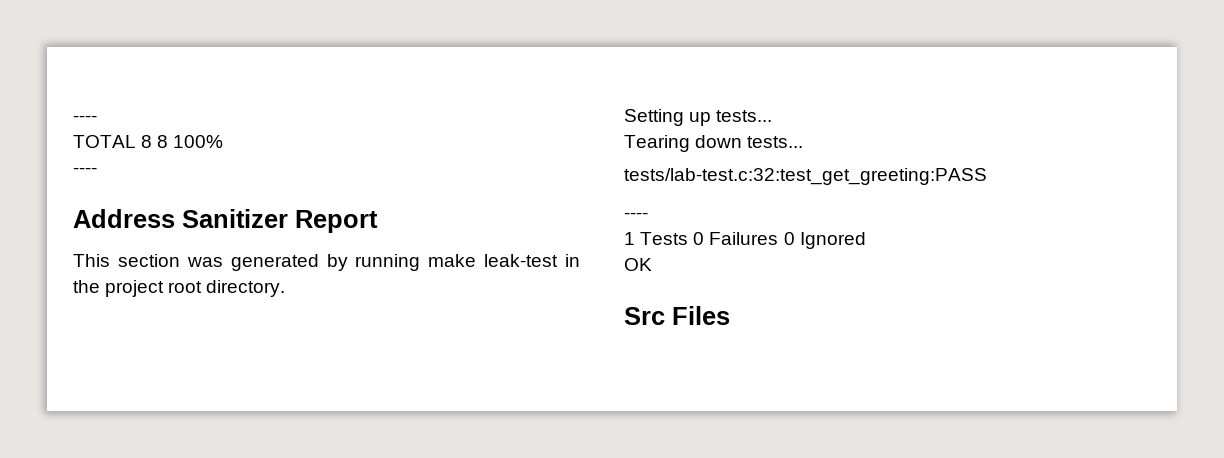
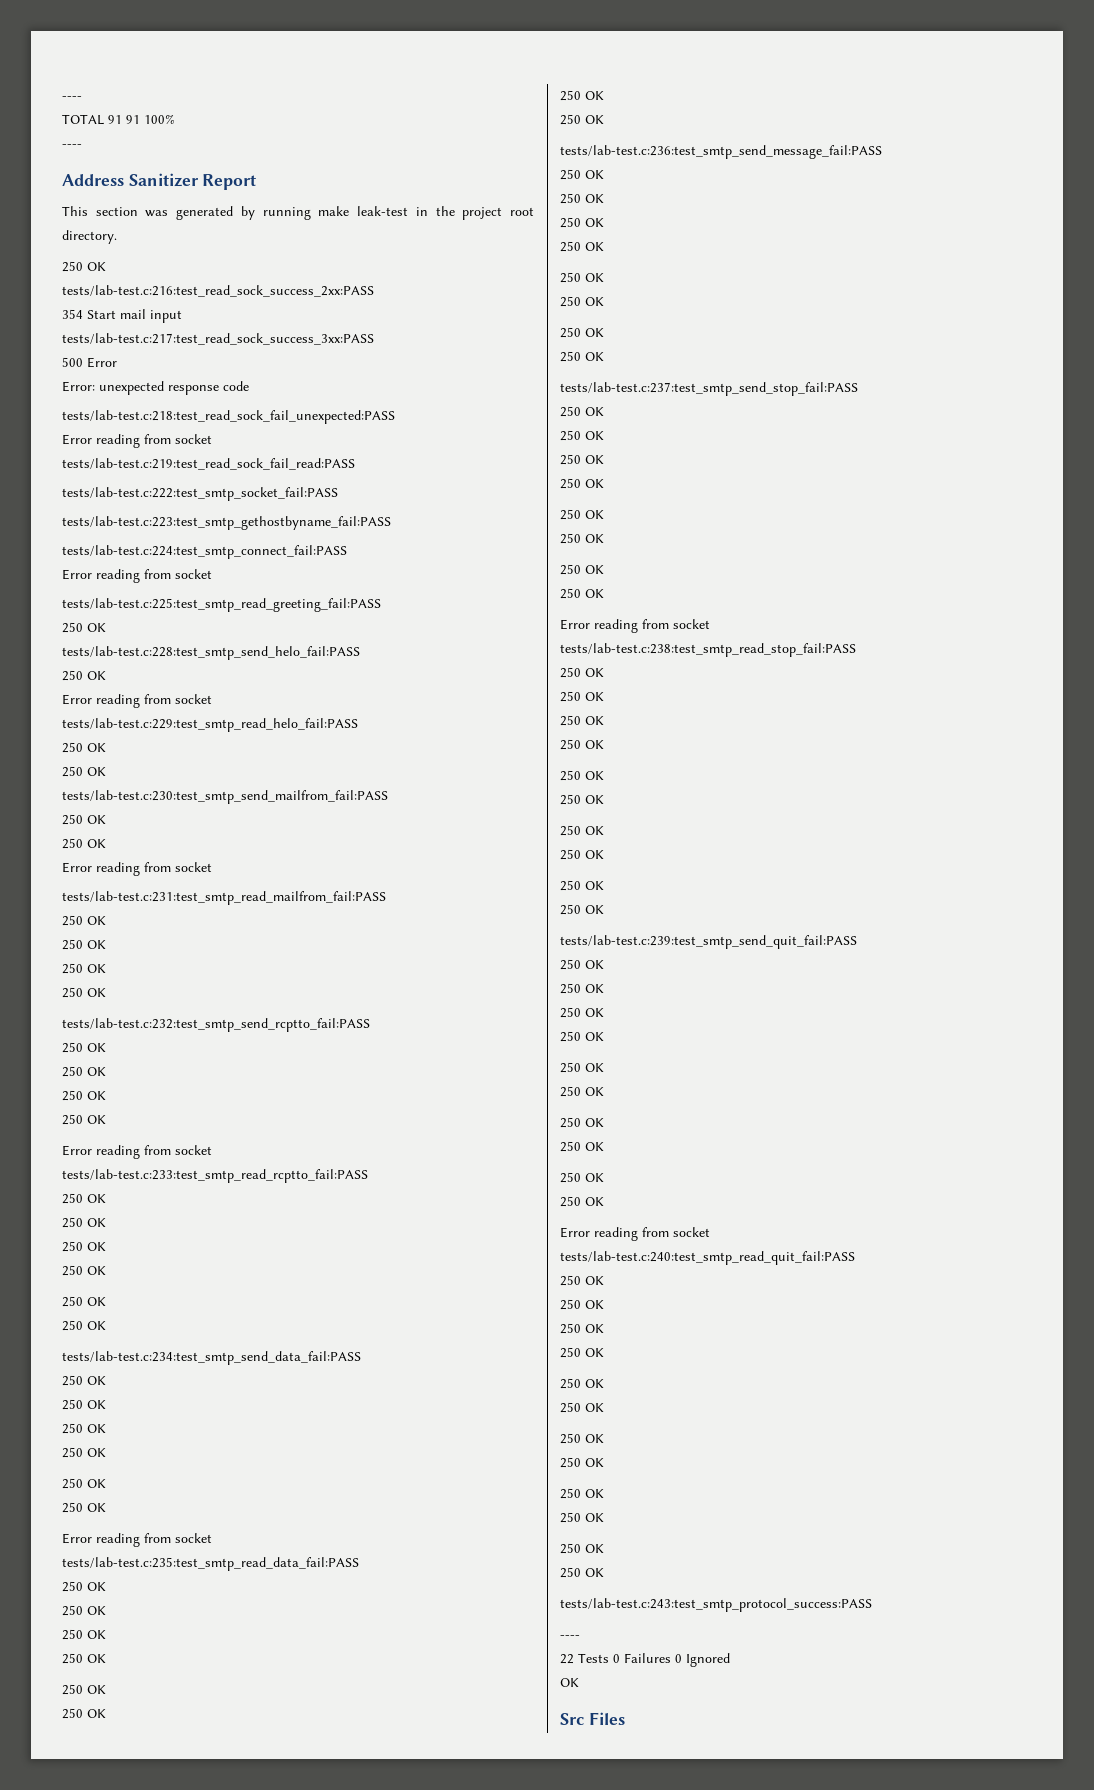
- TOTAL 8 8 100%
+ TOTAL 91 91 100%
  This section was generated by running make leak-test in the project root directory.
- Setting up tests...
- Tearing down tests...
- tests/lab-test.c:32:test_get_greeting:PASS
+ 250 OK
+ tests/lab-test.c:216:test_read_sock_success_2xx:PASS
+ 354 Start mail input
+ tests/lab-test.c:217:test_read_sock_success_3xx:PASS
+ 500 Error
+ Error: unexpected response code
+ tests/lab-test.c:218:test_read_sock_fail_unexpected:PASS
+ Error reading from socket
+ tests/lab-test.c:219:test_read_sock_fail_read:PASS
+ tests/lab-test.c:222:test_smtp_socket_fail:PASS
+ tests/lab-test.c:223:test_smtp_gethostbyname_fail:PASS
+ tests/lab-test.c:224:test_smtp_connect_fail:PASS
+ Error reading from socket
+ tests/lab-test.c:225:test_smtp_read_greeting_fail:PASS
+ 250 OK
+ tests/lab-test.c:228:test_smtp_send_helo_fail:PASS
+ 250 OK
+ Error reading from socket
+ tests/lab-test.c:229:test_smtp_read_helo_fail:PASS
+ 250 OK
+ 250 OK
+ tests/lab-test.c:230:test_smtp_send_mailfrom_fail:PASS
+ 250 OK
+ 250 OK
+ Error reading from socket
+ tests/lab-test.c:231:test_smtp_read_mailfrom_fail:PASS
+ 250 OK
+ 250 OK
+ 250 OK
+ 250 OK
+ tests/lab-test.c:232:test_smtp_send_rcptto_fail:PASS
+ 250 OK
+ 250 OK
+ 250 OK
+ 250 OK
+ Error reading from socket
+ tests/lab-test.c:233:test_smtp_read_rcptto_fail:PASS
+ 250 OK
+ 250 OK
+ 250 OK
+ 250 OK
+ 250 OK
+ 250 OK
+ tests/lab-test.c:234:test_smtp_send_data_fail:PASS
+ 250 OK
+ 250 OK
+ 250 OK
+ 250 OK
+ 250 OK
+ 250 OK
+ Error reading from socket
+ tests/lab-test.c:235:test_smtp_read_data_fail:PASS
+ 250 OK
+ 250 OK
+ 250 OK
+ 250 OK
+ 250 OK
+ 250 OK
+ 250 OK
+ 250 OK
+ tests/lab-test.c:236:test_smtp_send_message_fail:PASS
+ 250 OK
+ 250 OK
+ 250 OK
+ 250 OK
+ 250 OK
+ 250 OK
+ 250 OK
+ 250 OK
+ tests/lab-test.c:237:test_smtp_send_stop_fail:PASS
+ 250 OK
+ 250 OK
+ 250 OK
+ 250 OK
+ 250 OK
+ 250 OK
+ 250 OK
+ 250 OK
+ Error reading from socket
+ tests/lab-test.c:238:test_smtp_read_stop_fail:PASS
+ 250 OK
+ 250 OK
+ 250 OK
+ 250 OK
+ 250 OK
+ 250 OK
+ 250 OK
+ 250 OK
+ 250 OK
+ 250 OK
+ tests/lab-test.c:239:test_smtp_send_quit_fail:PASS
+ 250 OK
+ 250 OK
+ 250 OK
+ 250 OK
+ 250 OK
+ 250 OK
+ 250 OK
+ 250 OK
+ 250 OK
+ 250 OK
+ Error reading from socket
+ tests/lab-test.c:240:test_smtp_read_quit_fail:PASS
+ 250 OK
+ 250 OK
+ 250 OK
+ 250 OK
+ 250 OK
+ 250 OK
+ 250 OK
+ 250 OK
+ 250 OK
+ 250 OK
+ 250 OK
+ 250 OK
+ tests/lab-test.c:243:test_smtp_protocol_success:PASS
  ----
- 1 Tests 0 Failures 0 Ignored
+ 22 Tests 0 Failures 0 Ignored

